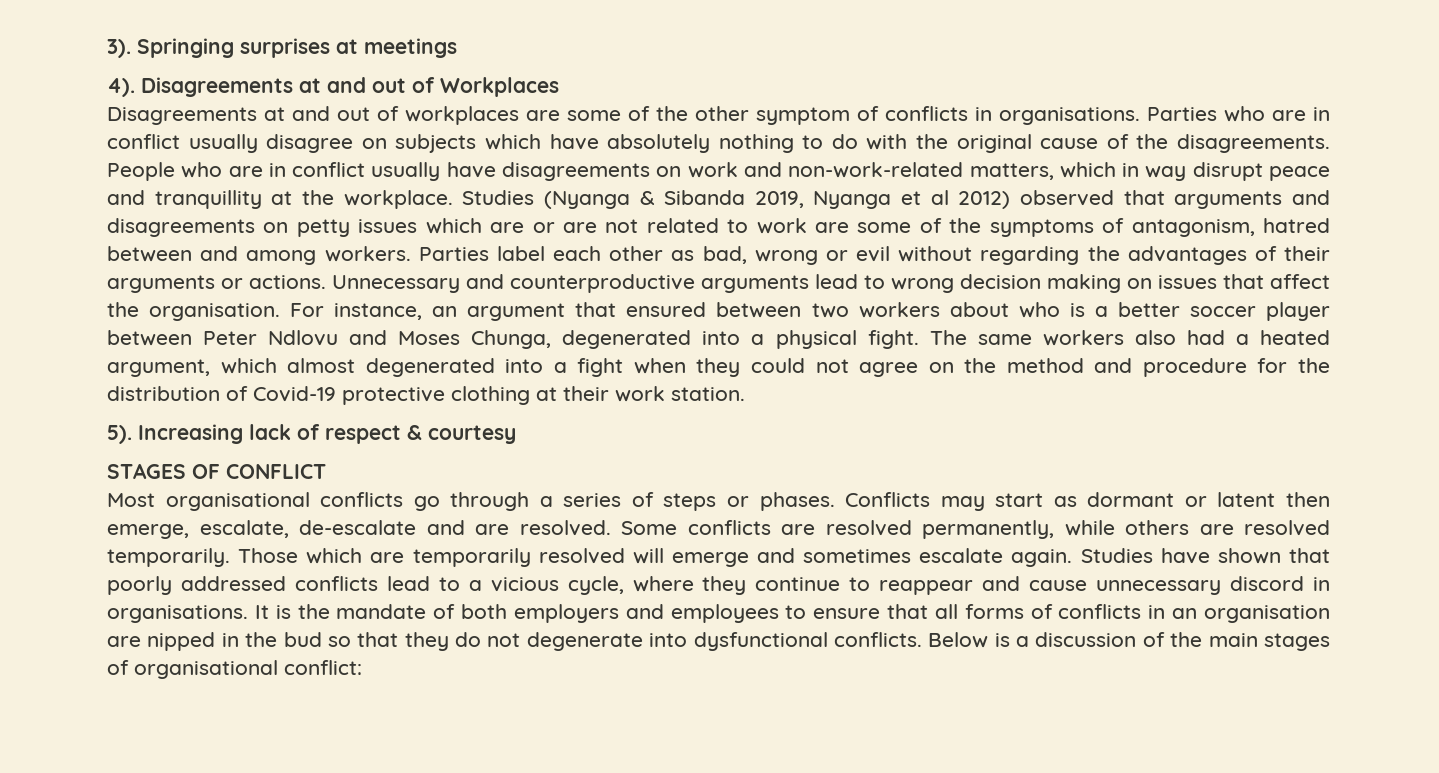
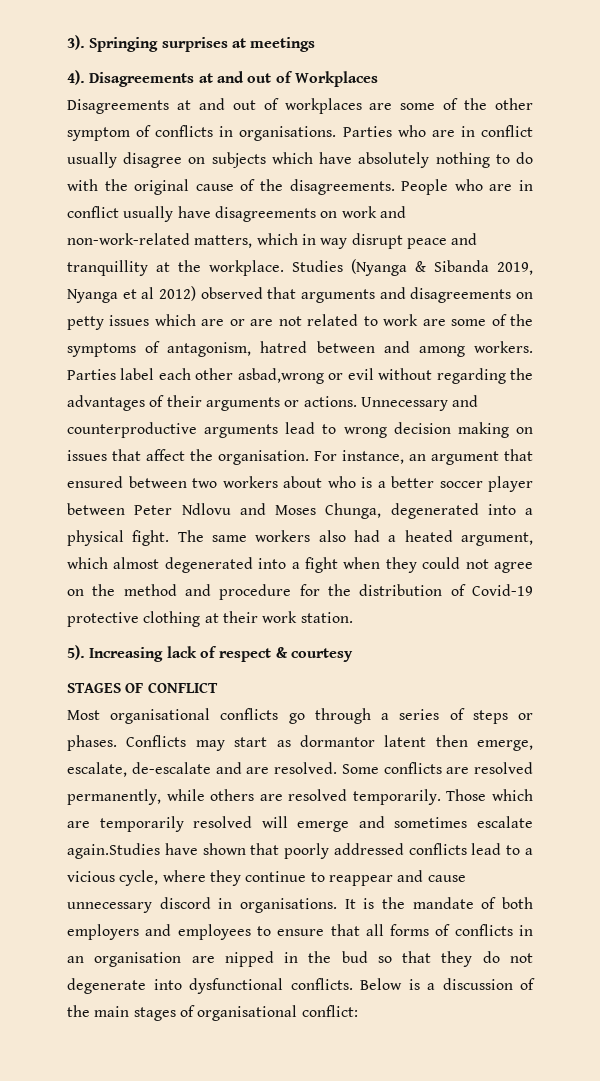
- Parties label each other as bad, wrong or evil without regarding the advantages of their arguments or actions.
+ Parties label each other asbad,wrong or evil without regarding the advantages of their arguments or actions.
- Conflicts may start as dormant or latent then emerge, escalate, de-escalate and are resolved.
+ Conflicts may start as dormantor latent then emerge, escalate, de-escalate and are resolved.
- Those which are temporarily resolved will emerge and sometimes escalate again. Studies have shown that poorly addressed conflicts lead to a vicious cycle, where they continue to reappear and cause unnecessary discord in organisations.
+ Those which are temporarily resolved will emerge and sometimes escalate again.Studies have shown that poorly addressed conflicts lead to a vicious cycle, where they continue to reappear and cause unnecessary discord in organisations.

